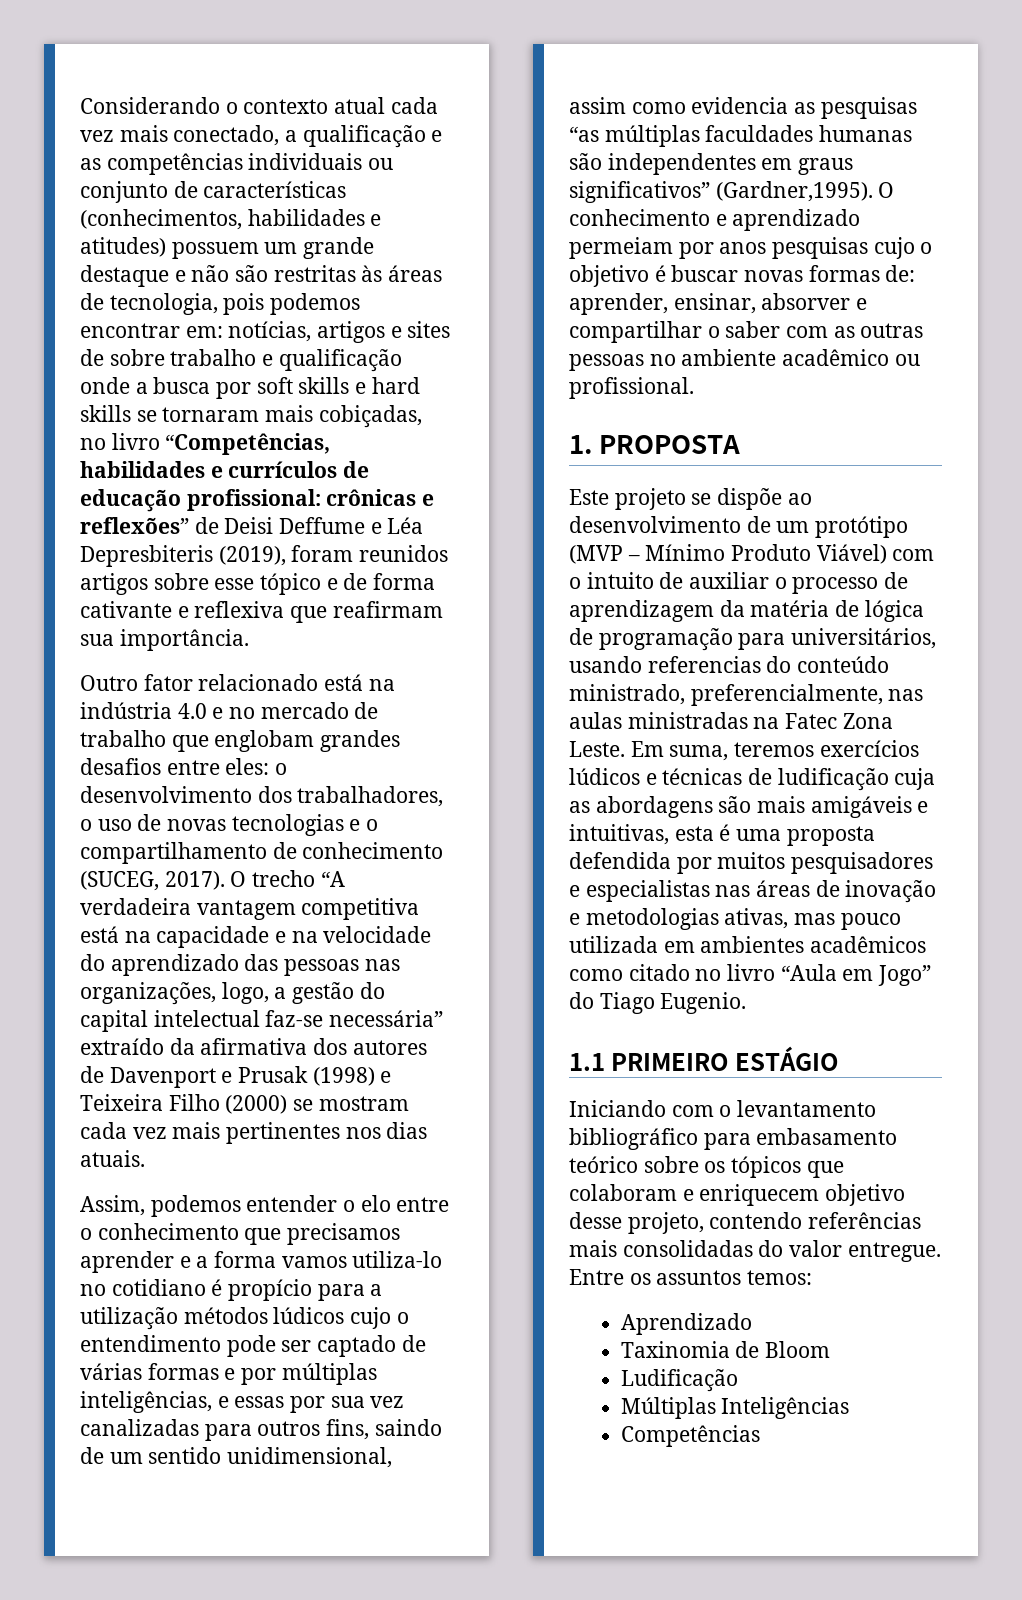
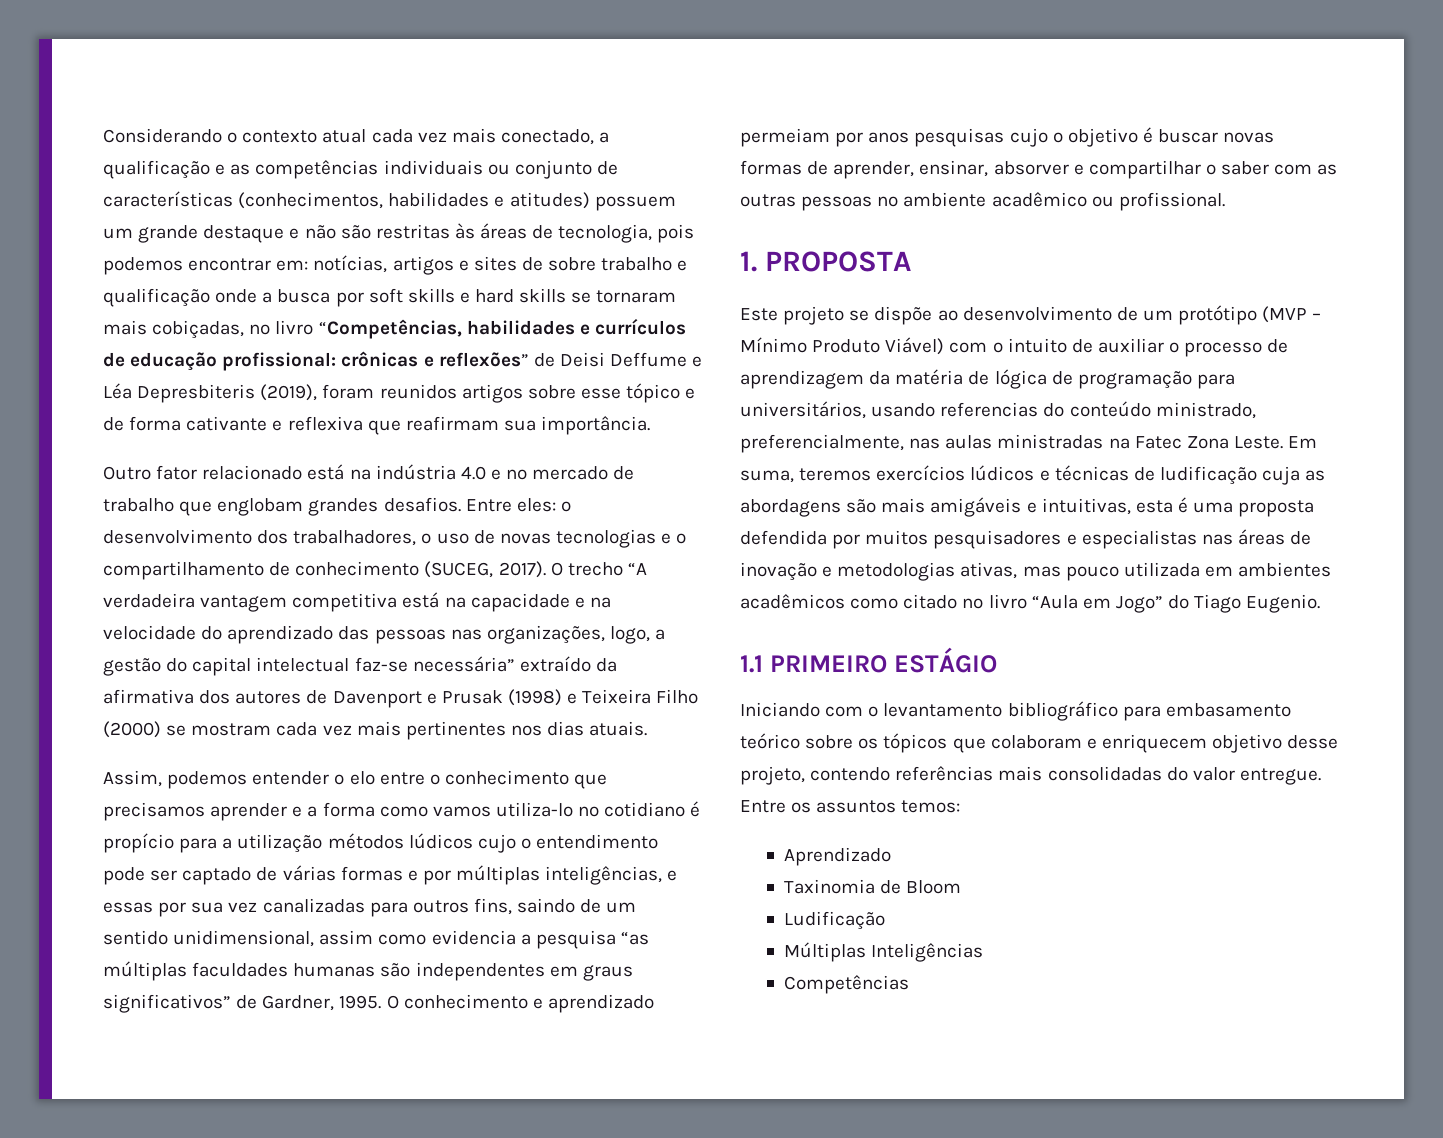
- Outro fator relacionado está na indústria 4.0 e no mercado de trabalho que englobam grandes desafios entre eles: o desenvolvimento dos trabalhadores, o uso de novas tecnologias e o compartilhamento de conhecimento (SUCEG, 2017).
+ Outro fator relacionado está na indústria 4.0 e no mercado de trabalho que englobam grandes desafios. Entre eles: o desenvolvimento dos trabalhadores, o uso de novas tecnologias e o compartilhamento de conhecimento (SUCEG, 2017).
- Assim, podemos entender o elo entre o conhecimento que precisamos aprender e a forma vamos utiliza-lo no cotidiano é propício para a utilização métodos lúdicos cujo o entendimento pode ser captado de várias formas e por múltiplas inteligências, e essas por sua vez canalizadas para outros fins, saindo de um sentido unidimensional, assim como evidencia as pesquisas “as múltiplas faculdades humanas são independentes em graus significativos” (Gardner,1995).
+ Assim, podemos entender o elo entre o conhecimento que precisamos aprender e a forma como vamos utiliza-lo no cotidiano é propício para a utilização métodos lúdicos cujo o entendimento pode ser captado de várias formas e por múltiplas inteligências, e essas por sua vez canalizadas para outros fins, saindo de um sentido unidimensional, assim como evidencia a pesquisa “as múltiplas faculdades humanas são independentes em graus significativos” de Gardner, 1995.
- O conhecimento e aprendizado permeiam por anos pesquisas cujo o objetivo é buscar novas formas de: aprender, ensinar, absorver e compartilhar o saber com as outras pessoas no ambiente acadêmico ou profissional.
+ O conhecimento e aprendizado permeiam por anos pesquisas cujo o objetivo é buscar novas formas de aprender, ensinar, absorver e compartilhar o saber com as outras pessoas no ambiente acadêmico ou profissional.

